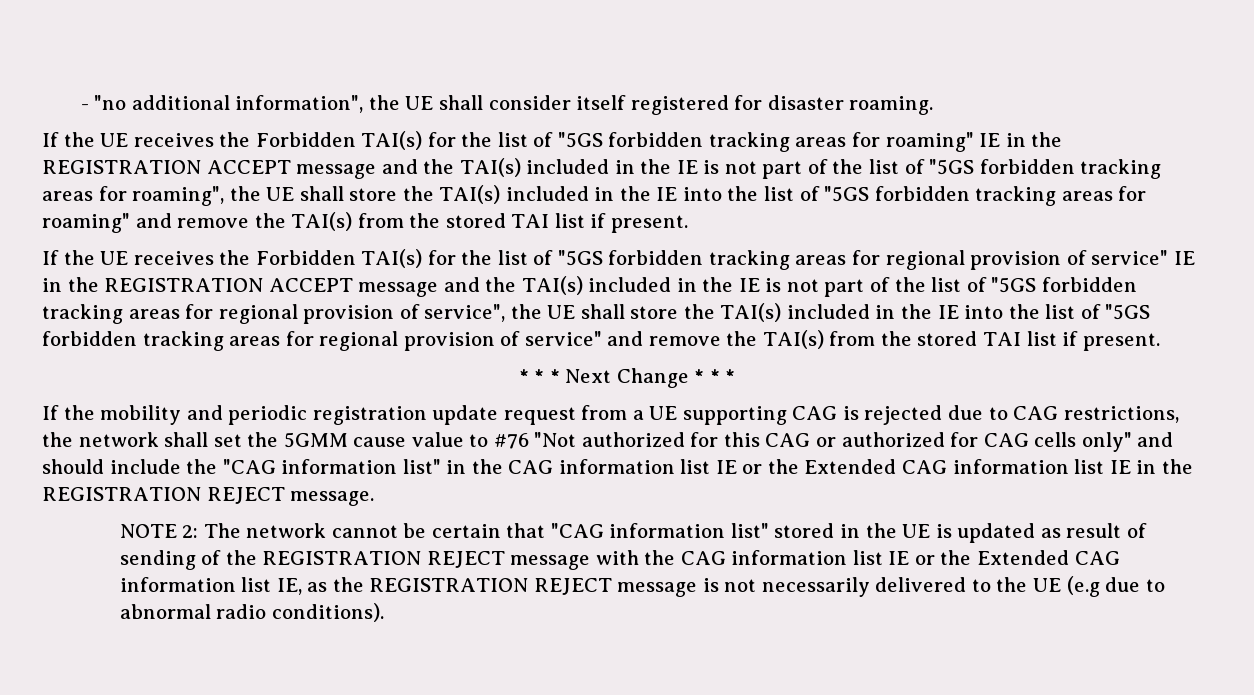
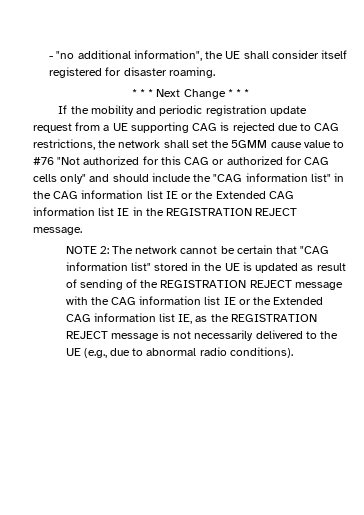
- If the UE receives the Forbidden TAI(s) for the list of "5GS forbidden tracking areas for roaming" IE in the REGISTRATION ACCEPT message and the TAI(s) included in the IE is not part of the list of "5GS forbidden tracking areas for roaming", the UE shall store the TAI(s) included in the IE into the list of "5GS forbidden tracking areas for roaming" and remove the TAI(s) from the stored TAI list if present.
- If the UE receives the Forbidden TAI(s) for the list of "5GS forbidden tracking areas for regional provision of service" IE in the REGISTRATION ACCEPT message and the TAI(s) included in the IE is not part of the list of "5GS forbidden tracking areas for regional provision of service", the UE shall store the TAI(s) included in the IE into the list of "5GS forbidden tracking areas for regional provision of service" and remove the TAI(s) from the stored TAI list if present.
- NOTE 2: The network cannot be certain that "CAG information list" stored in the UE is updated as result of sending of the REGISTRATION REJECT message with the CAG information list IE or the Extended CAG information list IE, as the REGISTRATION REJECT message is not necessarily delivered to the UE (e.g due to abnormal radio conditions).
+ NOTE 2: The network cannot be certain that "CAG information list" stored in the UE is updated as result of sending of the REGISTRATION REJECT message with the CAG information list IE or the Extended CAG information list IE, as the REGISTRATION REJECT message is not necessarily delivered to the UE (e.g., due to abnormal radio conditions).

